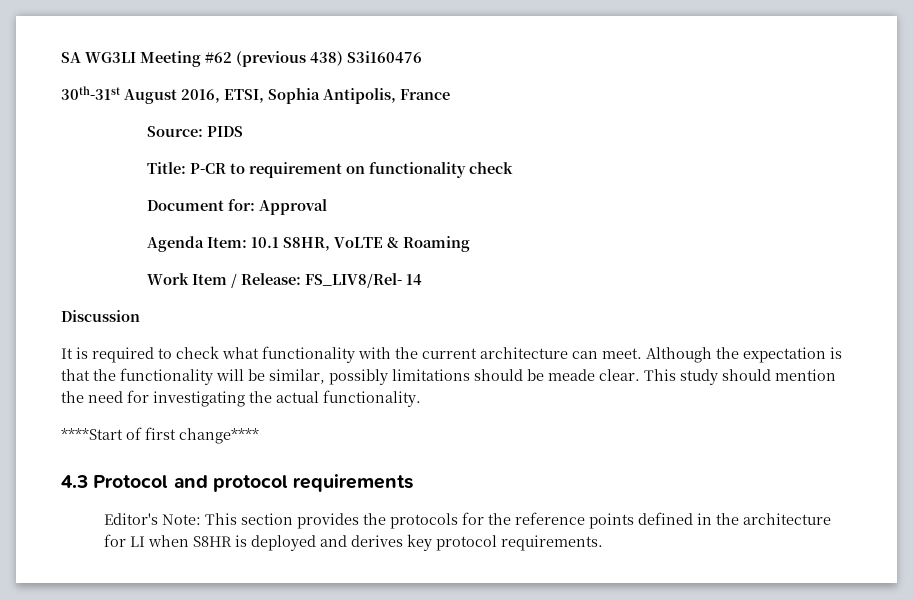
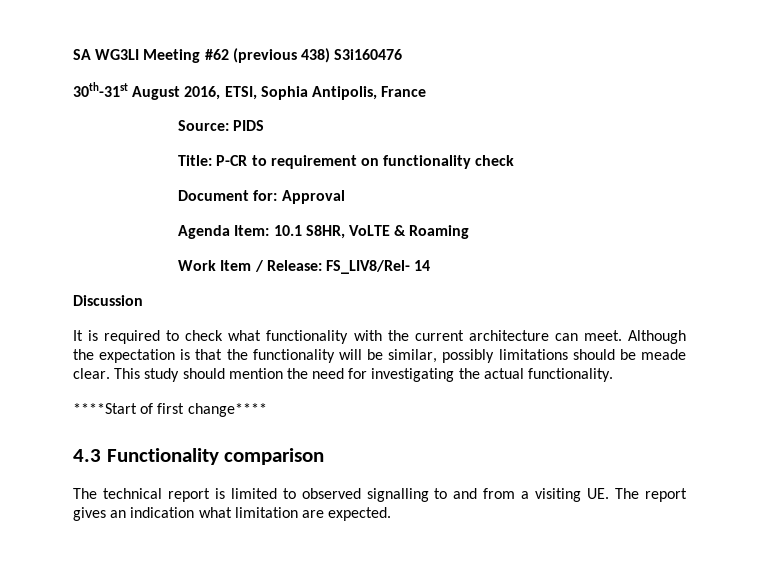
- 4.3 Protocol and protocol requirements
- Editor's Note: This section provides the protocols for the reference points defined in the architecture for LI when S8HR is deployed and derives key protocol requirements.
+ 4.3 Functionality comparison
+ The technical report is limited to observed signalling to and from a visiting UE. The report gives an indication what limitation are expected.

